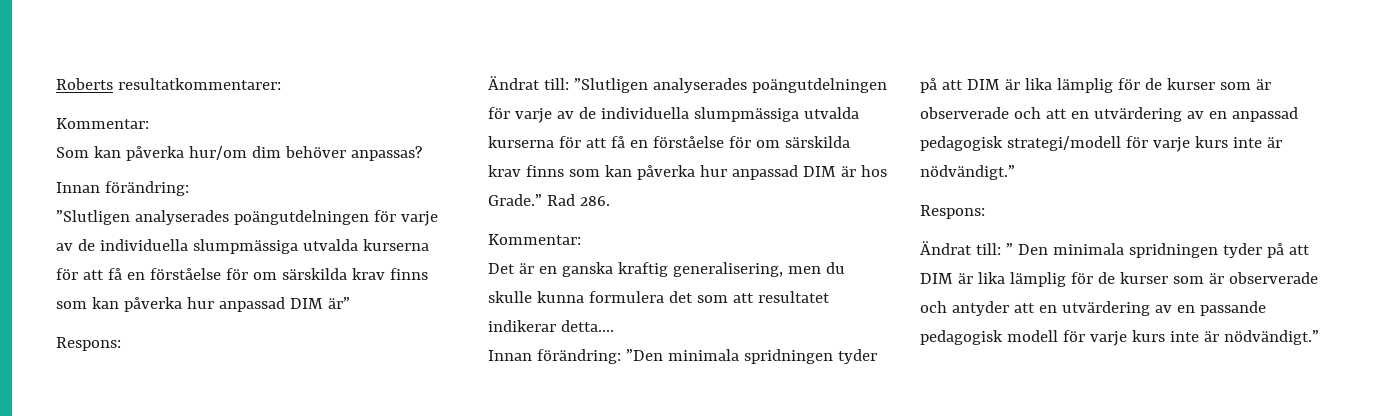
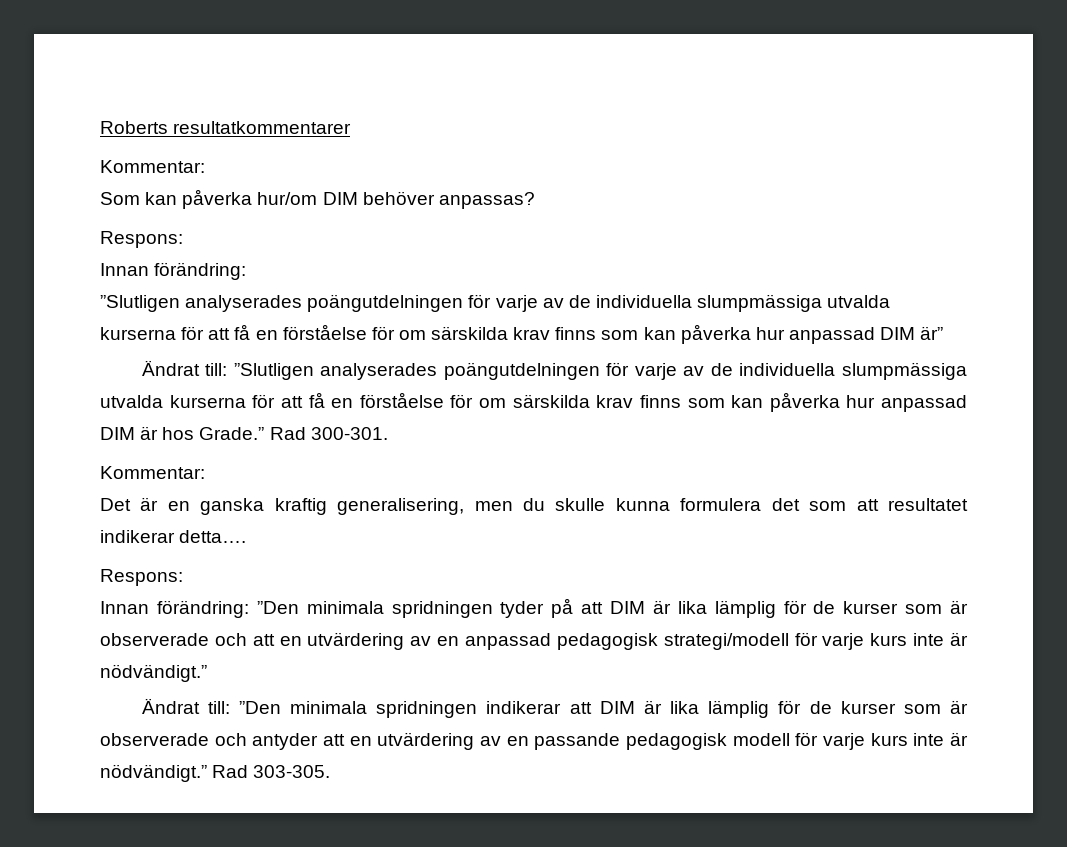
- Roberts resultatkommentarer:
+ Roberts resultatkommentarer
- Som kan påverka hur/om dim behöver anpassas?
+ Som kan påverka hur/om DIM behöver anpassas?
+ Respons:
  ”Slutligen analyserades poängutdelningen för varje av de individuella slumpmässiga utvalda kurserna för att få en förståelse för om särskilda krav finns som kan påverka hur anpassad DIM är”
- Respons:
- Rad 286.
+ Rad 300-301.
  Det är en ganska kraftig generalisering, men du skulle kunna formulera det som att resultatet indikerar detta….
+ Respons:
  Innan förändring: ”Den minimala spridningen tyder på att DIM är lika lämplig för de kurser som är observerade och att en utvärdering av en anpassad pedagogisk strategi/modell för varje kurs inte är nödvändigt.”
- Respons:
- Ändrat till: ” Den minimala spridningen tyder på att DIM är lika lämplig för de kurser som är observerade och antyder att en utvärdering av en passande pedagogisk modell för varje kurs inte är nödvändigt.”
+ Ändrat till: ”Den minimala spridningen indikerar att DIM är lika lämplig för de kurser som är observerade och antyder att en utvärdering av en passande pedagogisk modell för varje kurs inte är nödvändigt.”
+ Rad 303-305.

